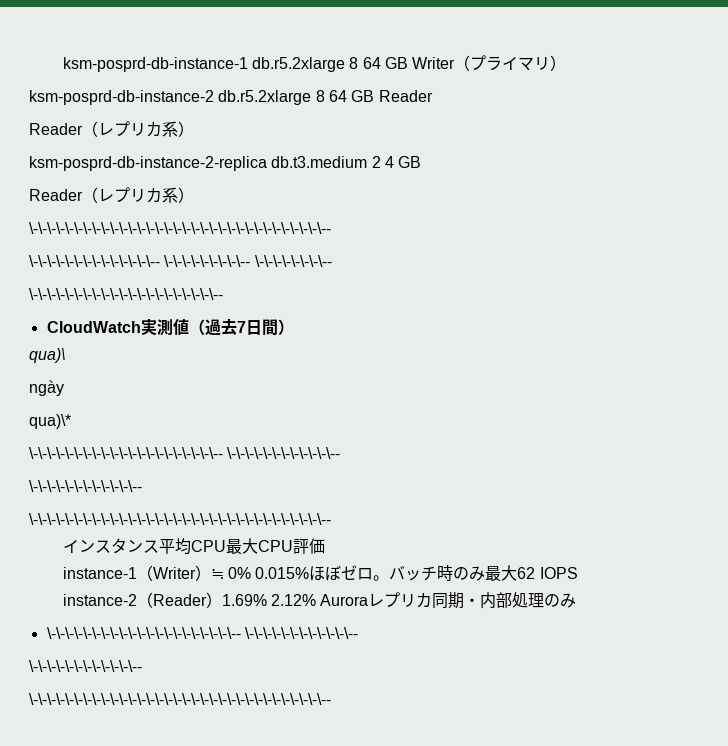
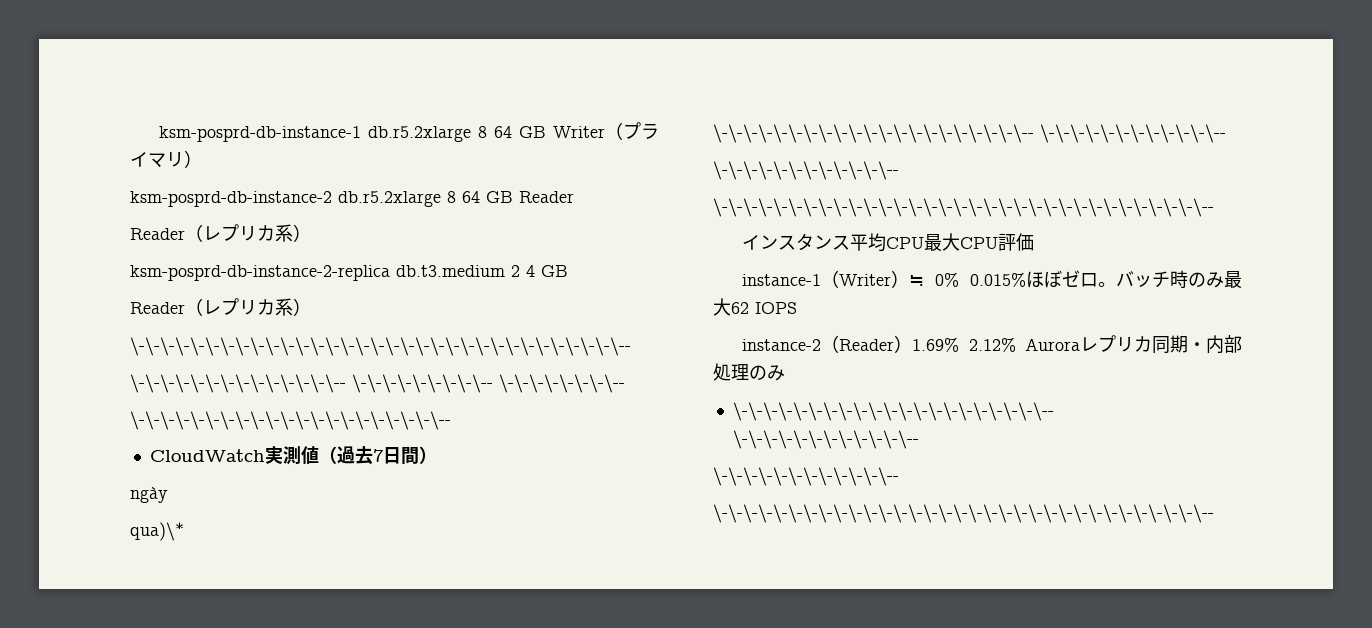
- qua)\

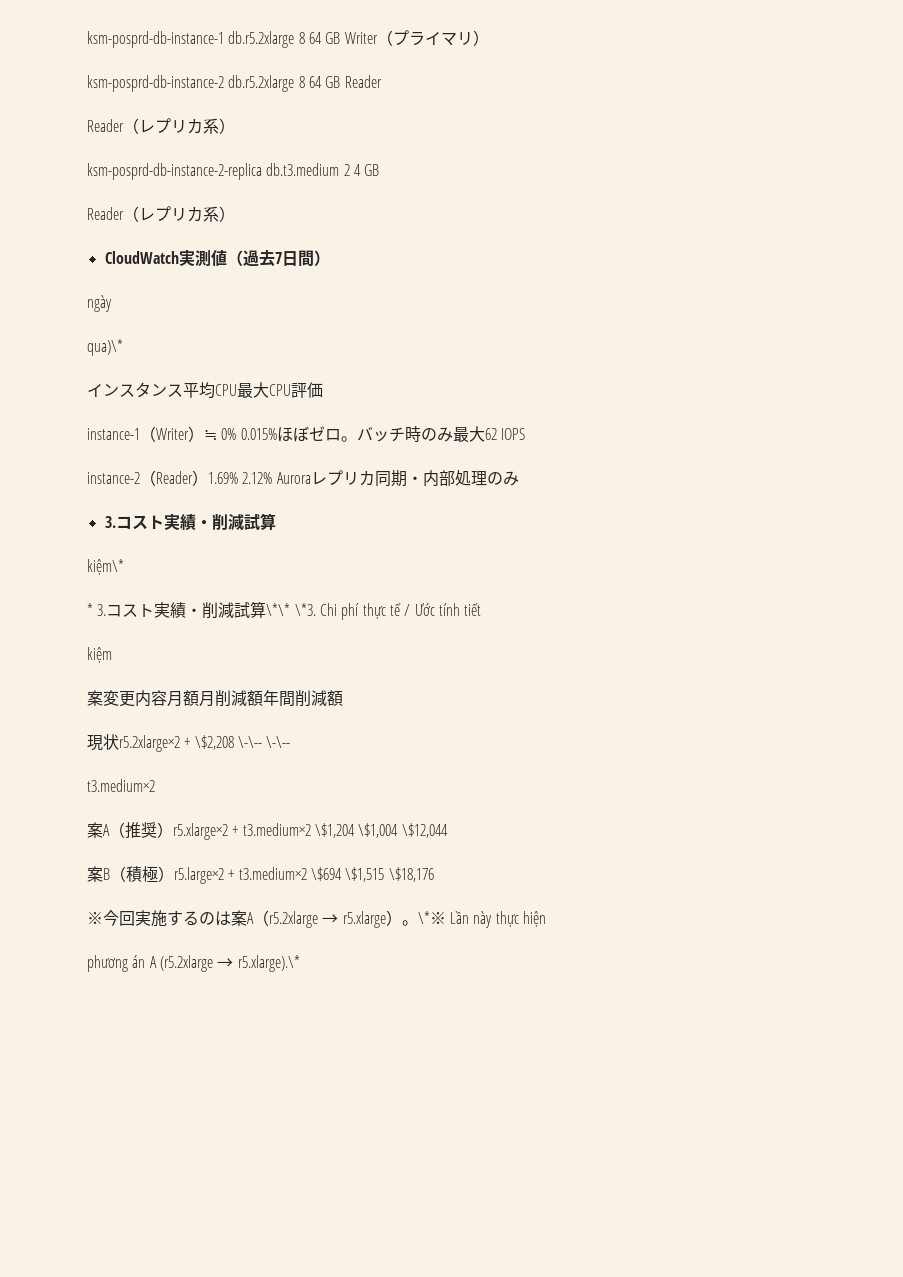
  ksm-posprd-db-instance-2-replica db.t3.medium 2 4 GB
  Reader（レプリカ系）
- \-\-\-\-\-\-\-\-\-\-\-\-\-\-\-\-\-\-\-\-\-\-\-\-\-\-\-\-\-\-\-\-\--
- \-\-\-\-\-\-\-\-\-\-\-\-\-\-- \-\-\-\-\-\-\-\-\-- \-\-\-\-\-\-\-\--
- \-\-\-\-\-\-\-\-\-\-\-\-\-\-\-\-\-\-\-\-\--
  qua)\*
- \-\-\-\-\-\-\-\-\-\-\-\-\-\-\-\-\-\-\-\-\-- \-\-\-\-\-\-\-\-\-\-\-\--
- \-\-\-\-\-\-\-\-\-\-\-\--
- \-\-\-\-\-\-\-\-\-\-\-\-\-\-\-\-\-\-\-\-\-\-\-\-\-\-\-\-\-\-\-\-\--
  instance-2（Reader）1.69% 2.12% Auroraレプリカ同期・内部処理のみ
- \-\-\-\-\-\-\-\-\-\-\-\-\-\-\-\-\-\-\-\-\-- \-\-\-\-\-\-\-\-\-\-\-\--
- \-\-\-\-\-\-\-\-\-\-\-\--
- \-\-\-\-\-\-\-\-\-\-\-\-\-\-\-\-\-\-\-\-\-\-\-\-\-\-\-\-\-\-\-\-\--
+ 3.コスト実績・削減試算
+ kiệm\*
+ * 3.コスト実績・削減試算\*\* \*3. Chi phí thực tế / Ước tính tiết
+ kiệm
+ 案変更内容月額月削減額年間削減額
+ 現状r5.2xlarge×2 + \$2,208 \-\-- \-\--
+ t3.medium×2
+ 案A（推奨）r5.xlarge×2 + t3.medium×2 \$1,204 \$1,004 \$12,044
+ 案B（積極）r5.large×2 + t3.medium×2 \$694 \$1,515 \$18,176
+ ※今回実施するのは案A（r5.2xlarge → r5.xlarge）。\*※ Lần này thực hiện
+ phương án A (r5.2xlarge → r5.xlarge).\*

